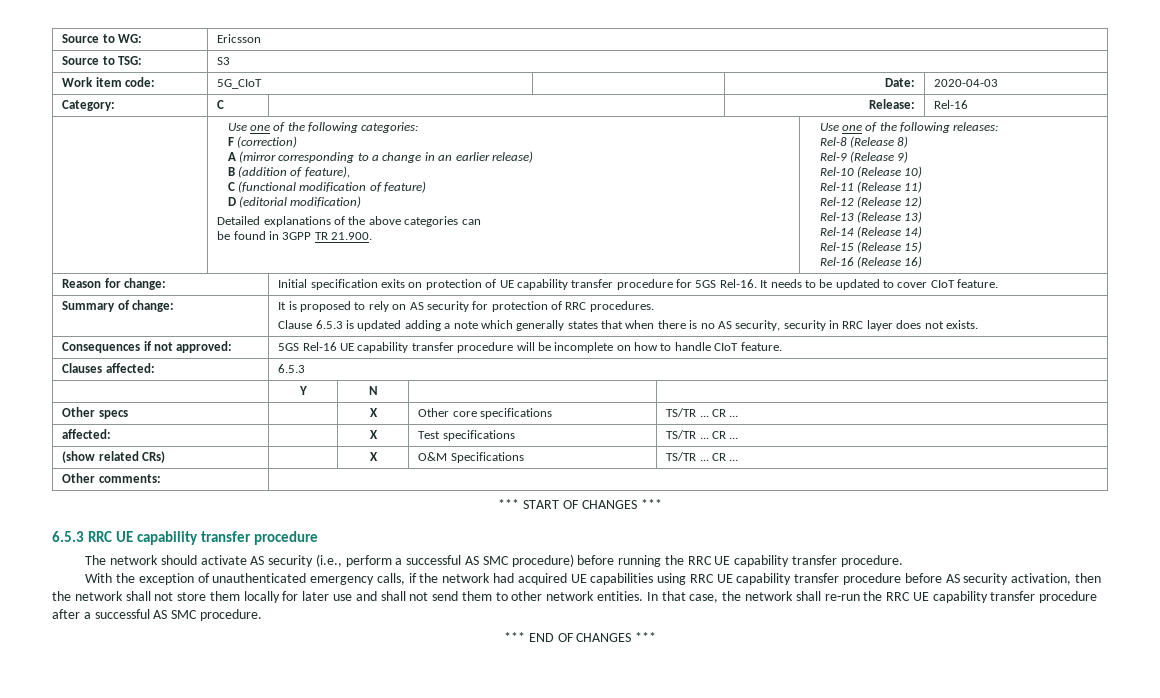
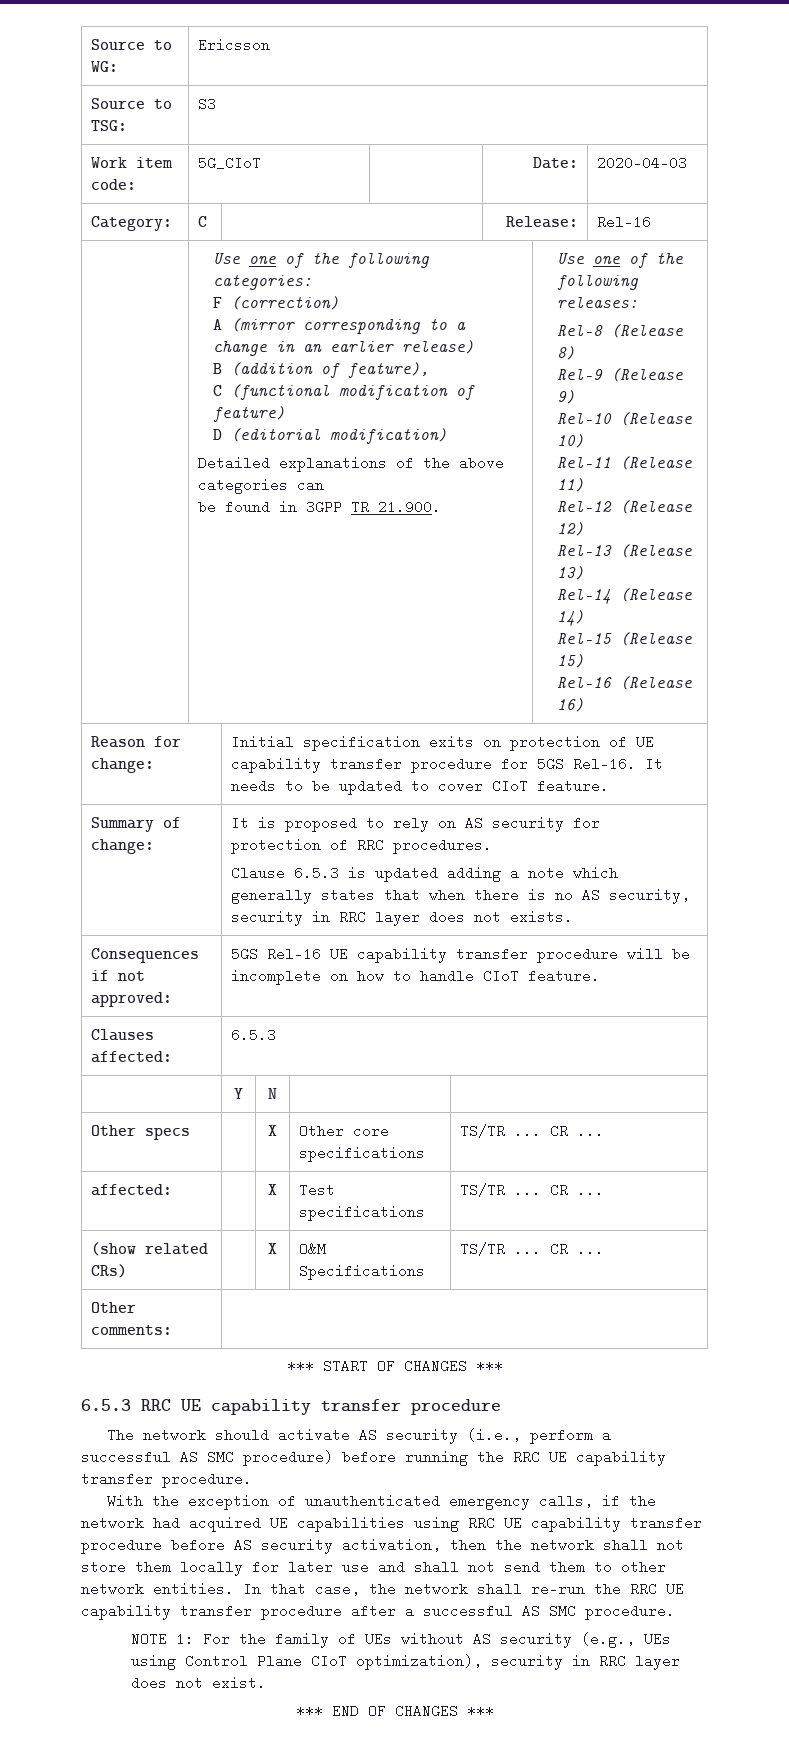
+ NOTE 1: For the family of UEs without AS security (e.g., UEs using Control Plane CIoT optimization), security in RRC layer does not exist.

